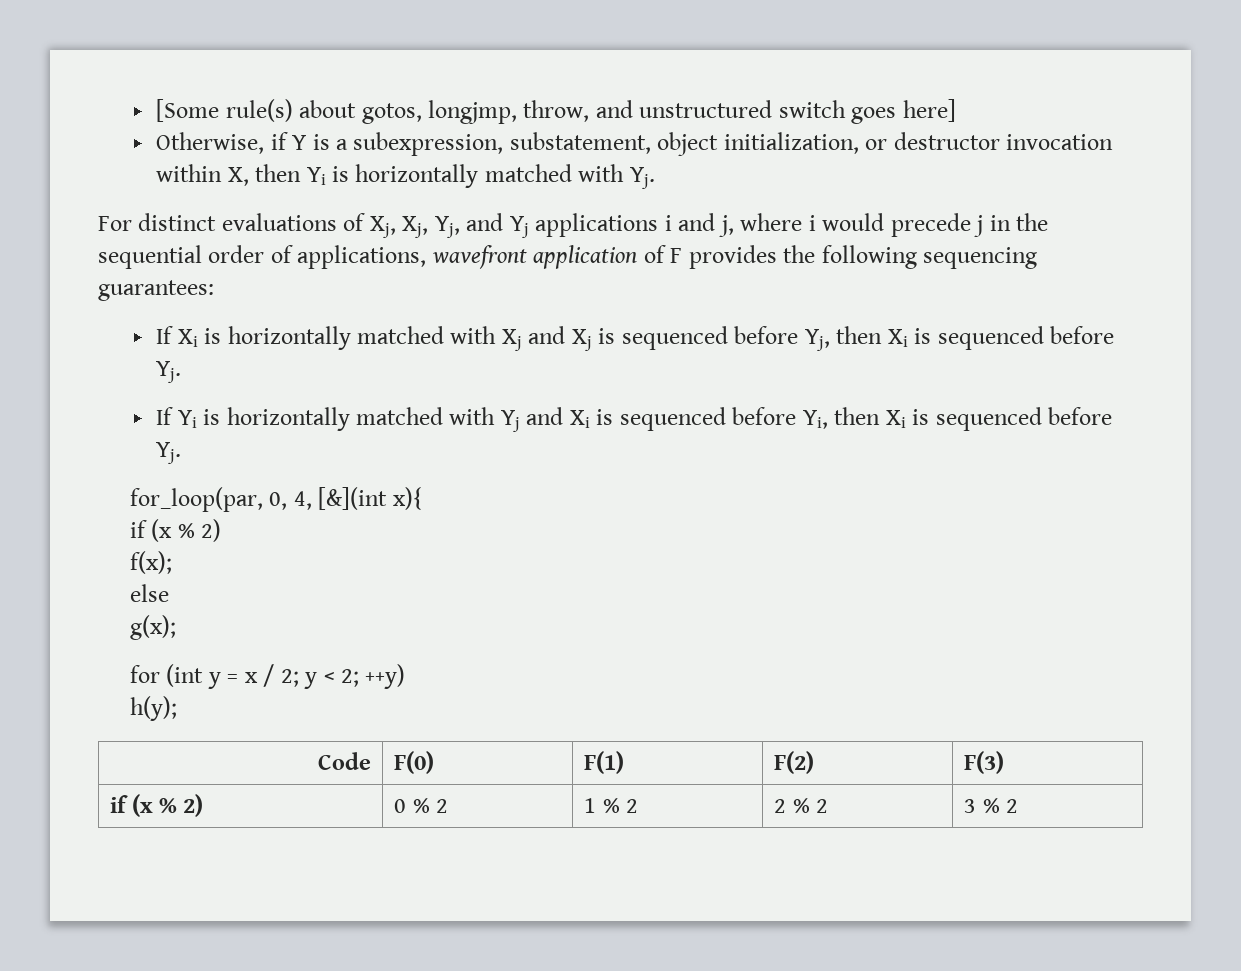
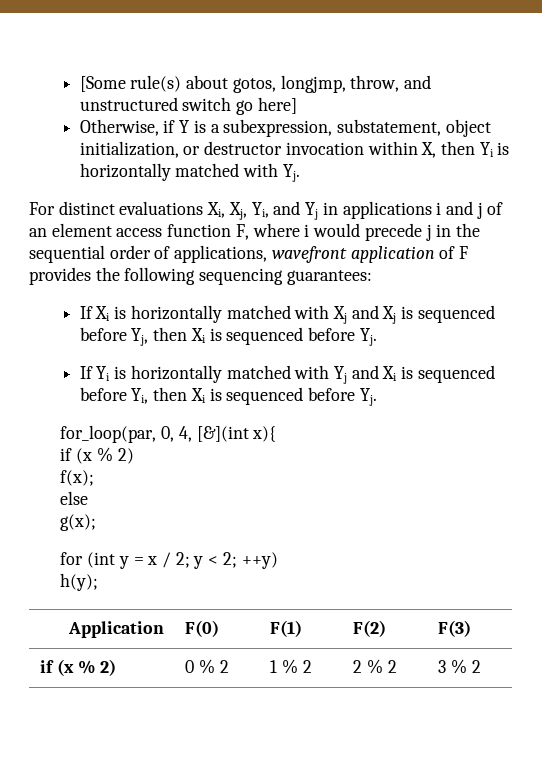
- [Some rule(s) about gotos, longjmp, throw, and unstructured switch goes here]
+ [Some rule(s) about gotos, longjmp, throw, and unstructured switch go here]
- For distinct evaluations of Xj, Xj, Yj, and Yj applications i and j, where i would precede j in the sequential order of applications, wavefront application of F provides the following sequencing guarantees:
+ For distinct evaluations Xi, Xj, Yi, and Yj in applications i and j of an element access function F, where i would precede j in the sequential order of applications, wavefront application of F provides the following sequencing guarantees:
- Code | F(0) | F(1) | F(2) | F(3)
+ Application | F(0) | F(1) | F(2) | F(3)

